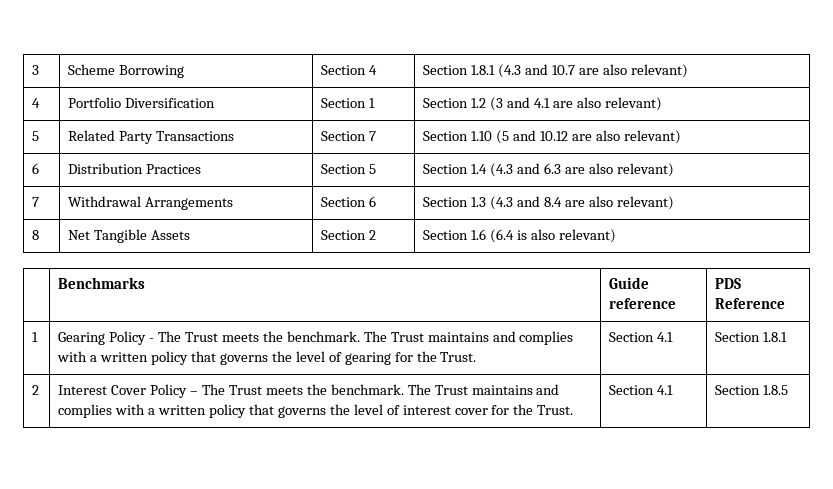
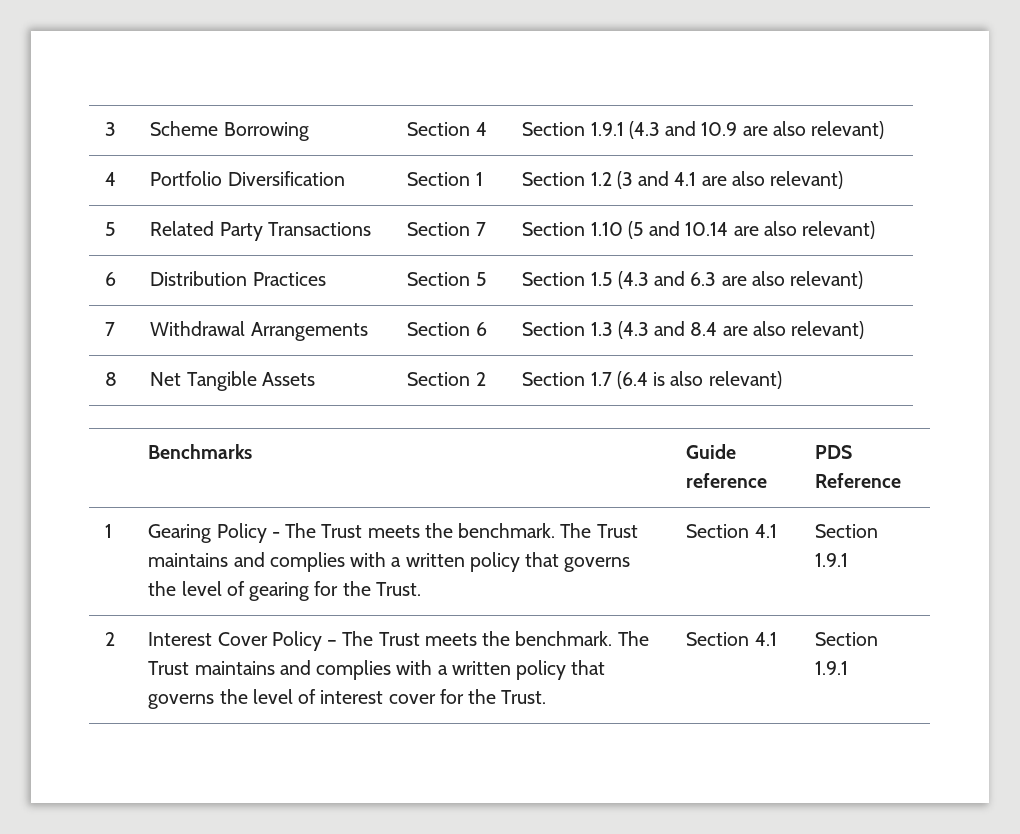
- 3 | Scheme Borrowing | Section 4 | Section 1.8.1 (4.3 and 10.7 are also relevant)
+ 3 | Scheme Borrowing | Section 4 | Section 1.9.1 (4.3 and 10.9 are also relevant)
- 5 | Related Party Transactions | Section 7 | Section 1.10 (5 and 10.12 are also relevant)
+ 5 | Related Party Transactions | Section 7 | Section 1.10 (5 and 10.14 are also relevant)
- 6 | Distribution Practices | Section 5 | Section 1.4 (4.3 and 6.3 are also relevant)
+ 6 | Distribution Practices | Section 5 | Section 1.5 (4.3 and 6.3 are also relevant)
- 8 | Net Tangible Assets | Section 2 | Section 1.6 (6.4 is also relevant)
+ 8 | Net Tangible Assets | Section 2 | Section 1.7 (6.4 is also relevant)
- 1 | Gearing Policy - The Trust meets the benchmark. The Trust maintains and complies with a written policy that governs the level of gearing for the Trust. | Section 4.1 | Section 1.8.1
+ 1 | Gearing Policy - The Trust meets the benchmark. The Trust maintains and complies with a written policy that governs the level of gearing for the Trust. | Section 4.1 | Section 1.9.1
- 2 | Interest Cover Policy – The Trust meets the benchmark. The Trust maintains and complies with a written policy that governs the level of interest cover for the Trust. | Section 4.1 | Section 1.8.5
+ 2 | Interest Cover Policy – The Trust meets the benchmark. The Trust maintains and complies with a written policy that governs the level of interest cover for the Trust. | Section 4.1 | Section 1.9.1

